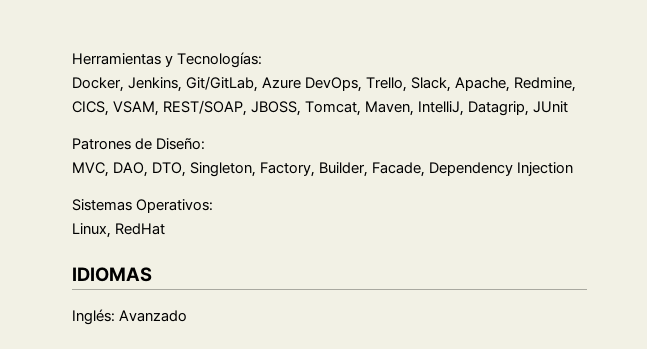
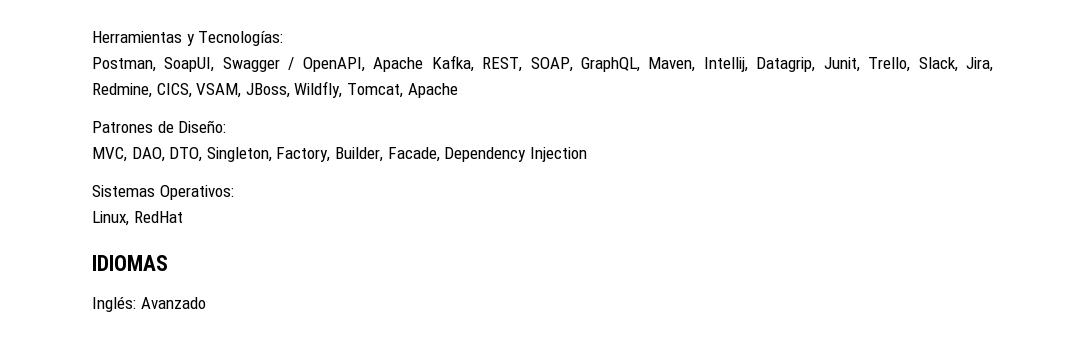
- Docker, Jenkins, Git/GitLab, Azure DevOps, Trello, Slack, Apache, Redmine, CICS, VSAM, REST/SOAP, JBOSS, Tomcat, Maven, IntelliJ, Datagrip, JUnit
+ Postman, SoapUI, Swagger / OpenAPI, Apache Kafka, REST, SOAP, GraphQL, Maven, Intellij, Datagrip, Junit, Trello, Slack, Jira, Redmine, CICS, VSAM, JBoss, Wildfly, Tomcat, Apache

